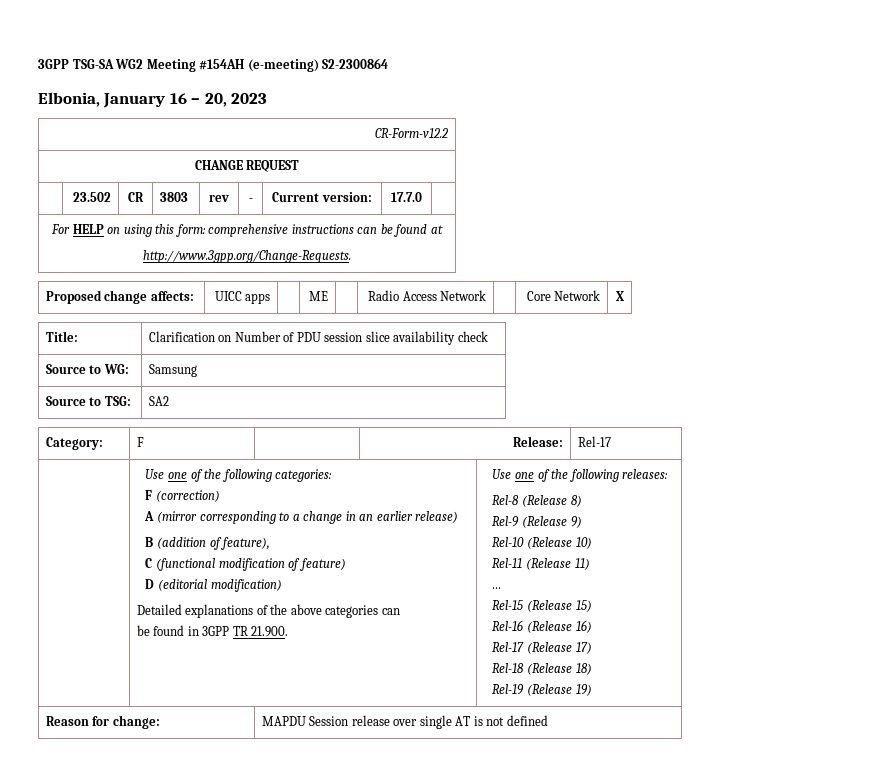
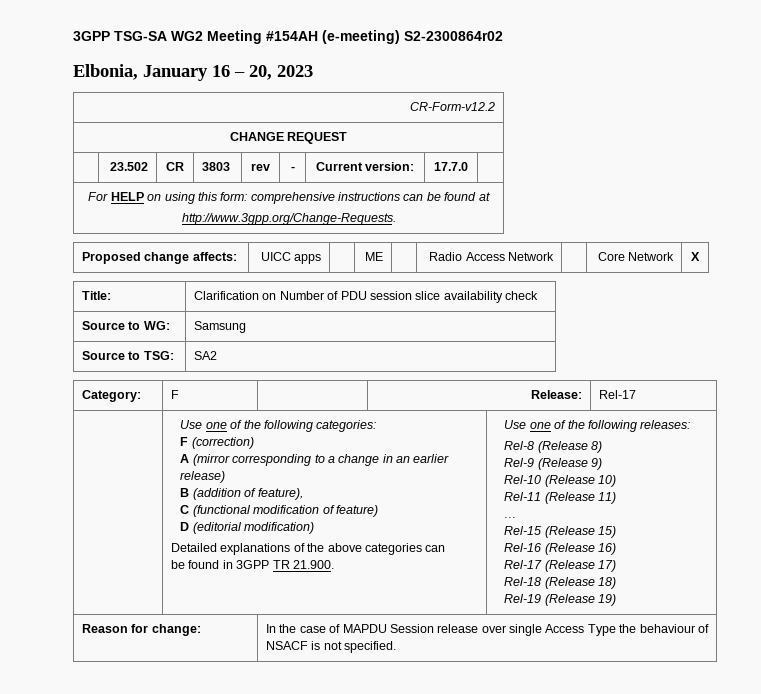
- 3GPP TSG-SA WG2 Meeting #154AH (e-meeting) S2-2300864
+ 3GPP TSG-SA WG2 Meeting #154AH (e-meeting) S2-2300864r02
- Reason for change: | MAPDU Session release over single AT is not defined
+ Reason for change: | In the case of MAPDU Session release over single Access Type the behaviour of NSACF is not specified.

